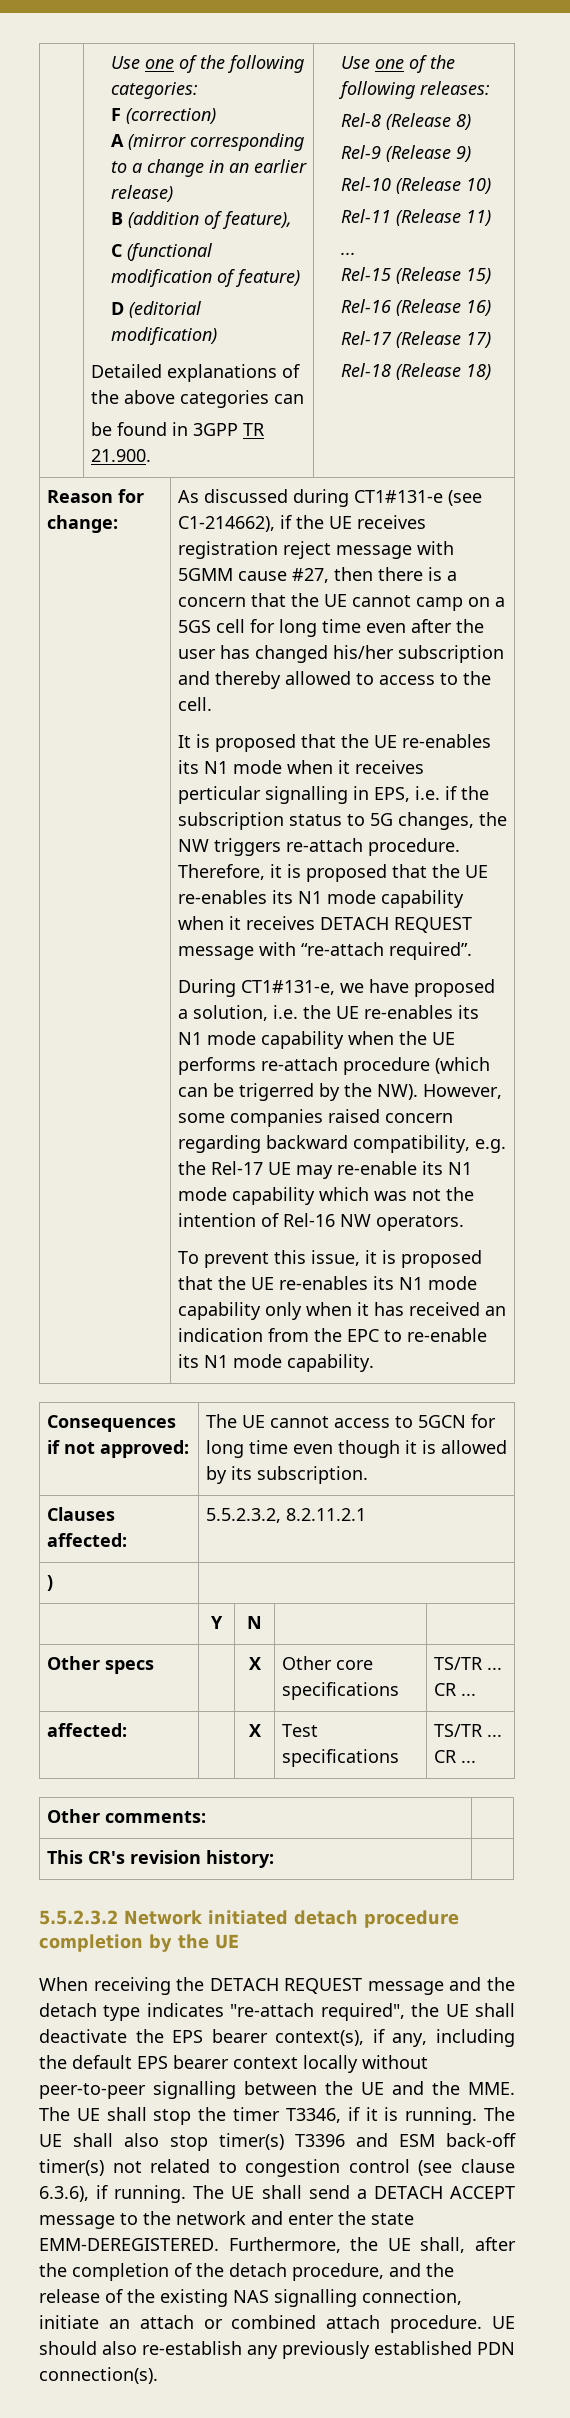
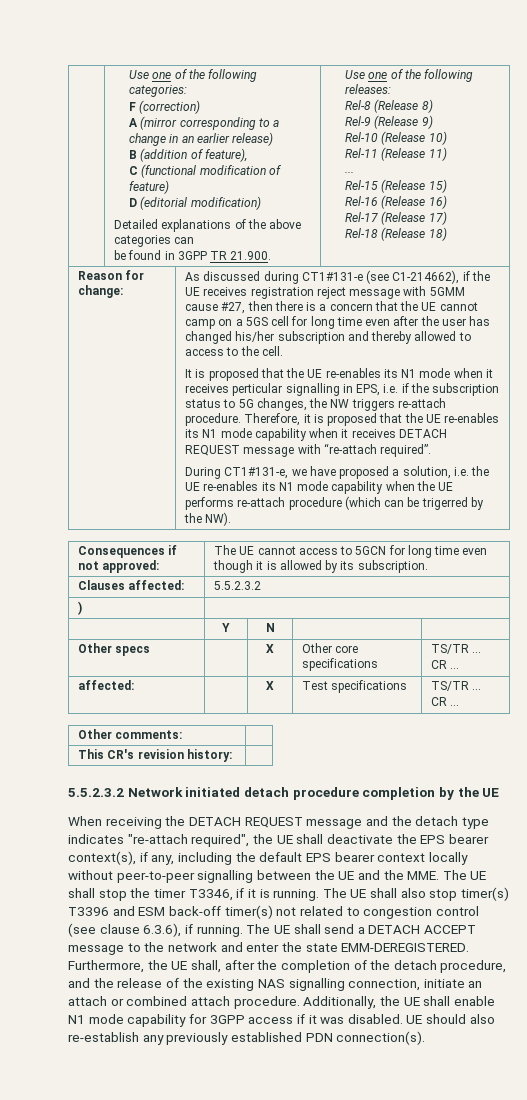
- During CT1#131-e, we have proposed a solution, i.e. the UE re-enables its N1 mode capability when the UE performs re-attach procedure (which can be trigerred by the NW). However, some companies raised concern regarding backward compatibility, e.g. the Rel-17 UE may re-enable its N1 mode capability which was not the intention of Rel-16 NW operators.
- To prevent this issue, it is proposed that the UE re-enables its N1 mode capability only when it has received an indication from the EPC to re-enable its N1 mode capability.
+ During CT1#131-e, we have proposed a solution, i.e. the UE re-enables its N1 mode capability when the UE performs re-attach procedure (which can be trigerred by the NW).
- Clauses affected: | 5.5.2.3.2, 8.2.11.2.1
+ Clauses affected: | 5.5.2.3.2
+ Additionally, the UE shall enable N1 mode capability for 3GPP access if it was disabled.

